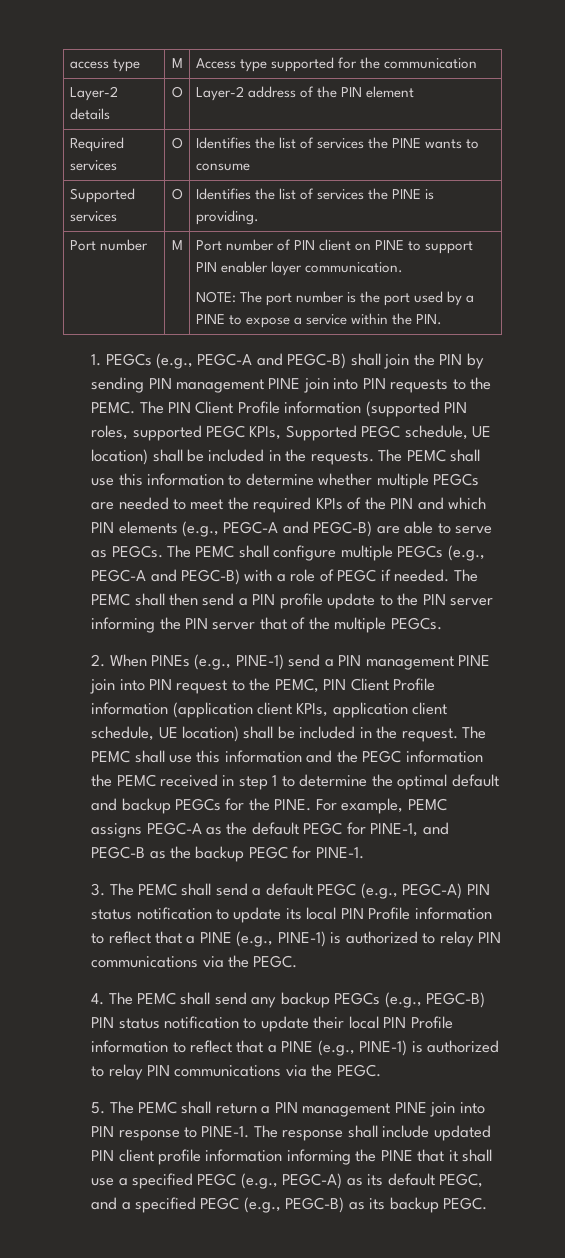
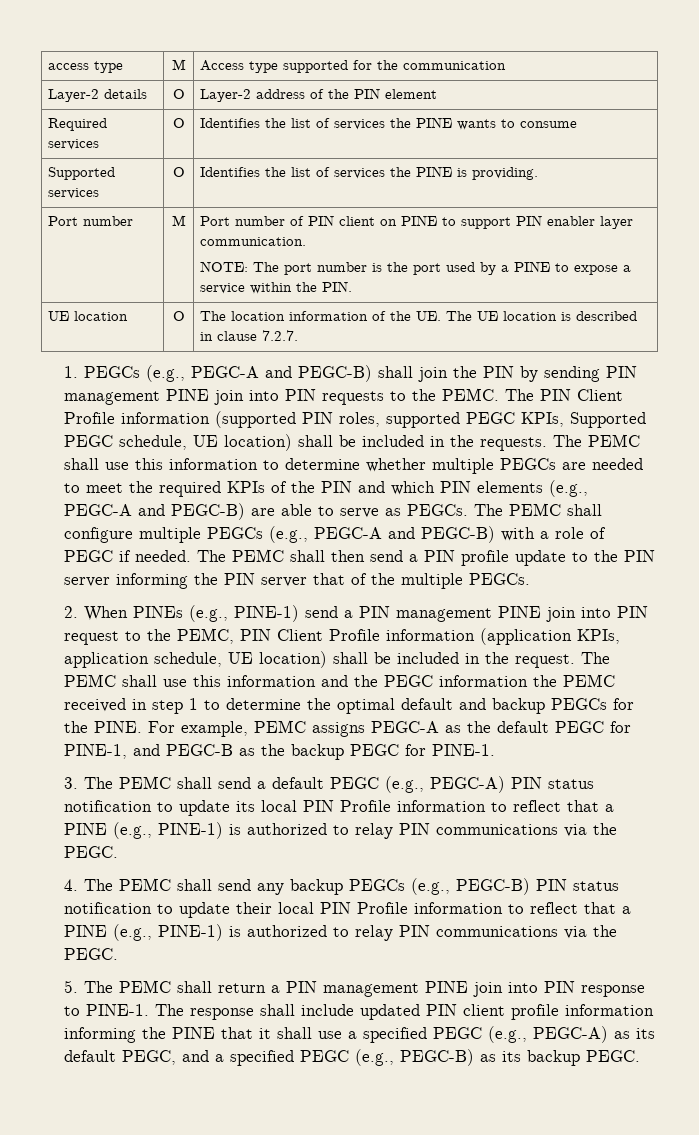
+ UE location | O | The location information of the UE. The UE location is described in clause 7.2.7.
- 2. When PINEs (e.g., PINE-1) send a PIN management PINE join into PIN request to the PEMC, PIN Client Profile information (application client KPIs, application client schedule, UE location) shall be included in the request.
+ 2. When PINEs (e.g., PINE-1) send a PIN management PINE join into PIN request to the PEMC, PIN Client Profile information (application KPIs, application schedule, UE location) shall be included in the request.

